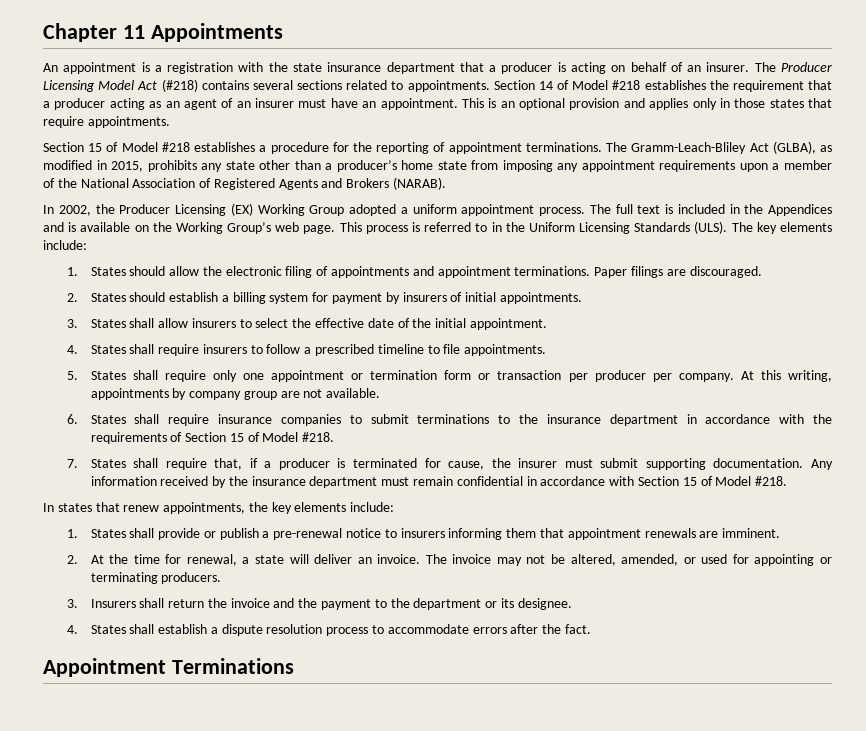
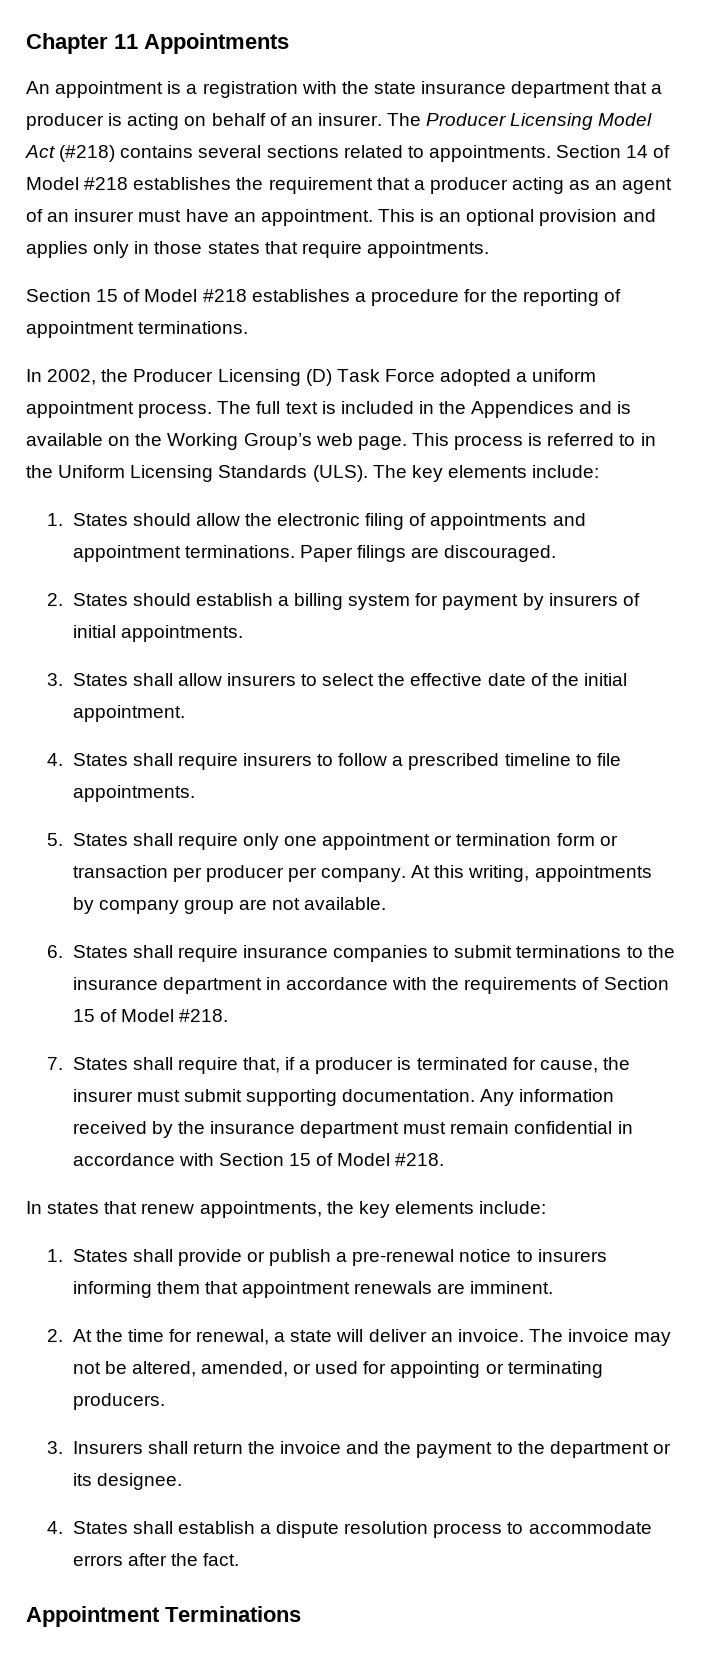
- The Gramm-Leach-Bliley Act (GLBA), as modified in 2015, prohibits any state other than a producer’s home state from imposing any appointment requirements upon a member of the National Association of Registered Agents and Brokers (NARAB).
- In 2002, the Producer Licensing (EX) Working Group adopted a uniform appointment process.
+ In 2002, the Producer Licensing (D) Task Force adopted a uniform appointment process.

